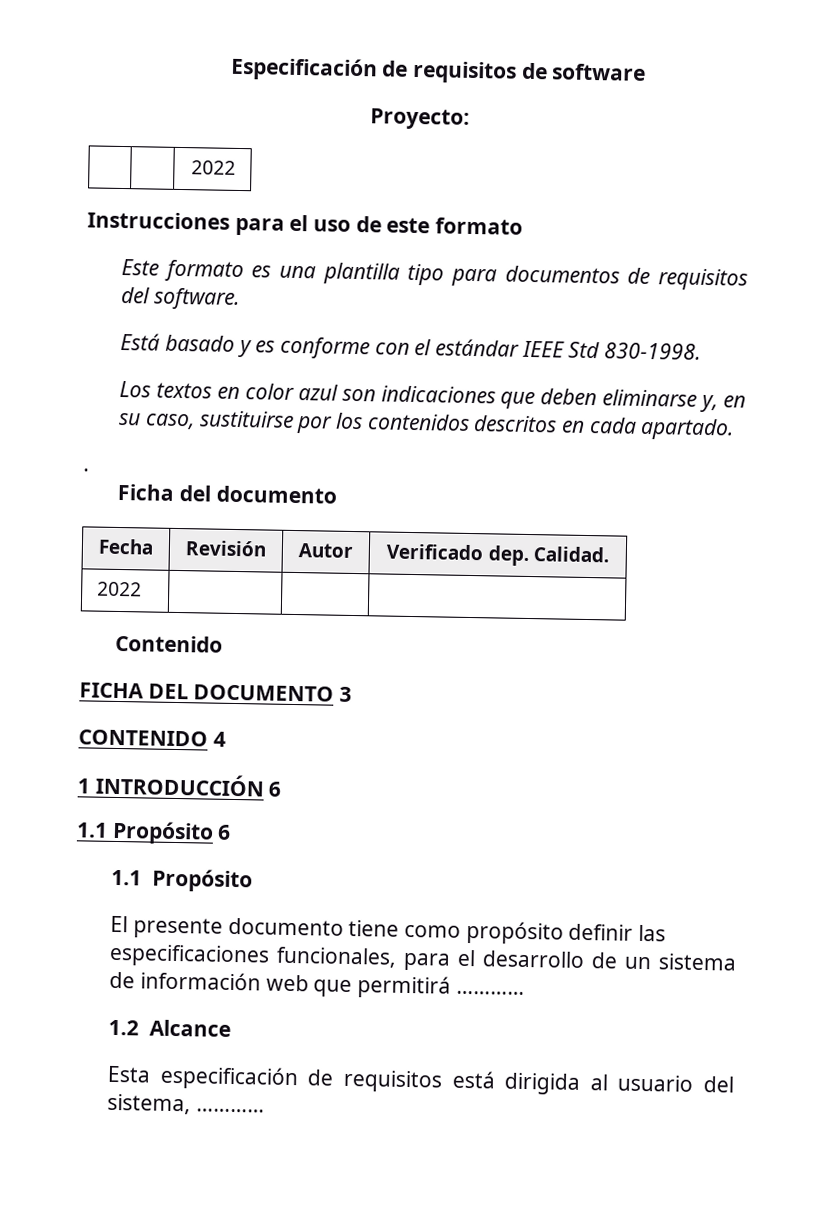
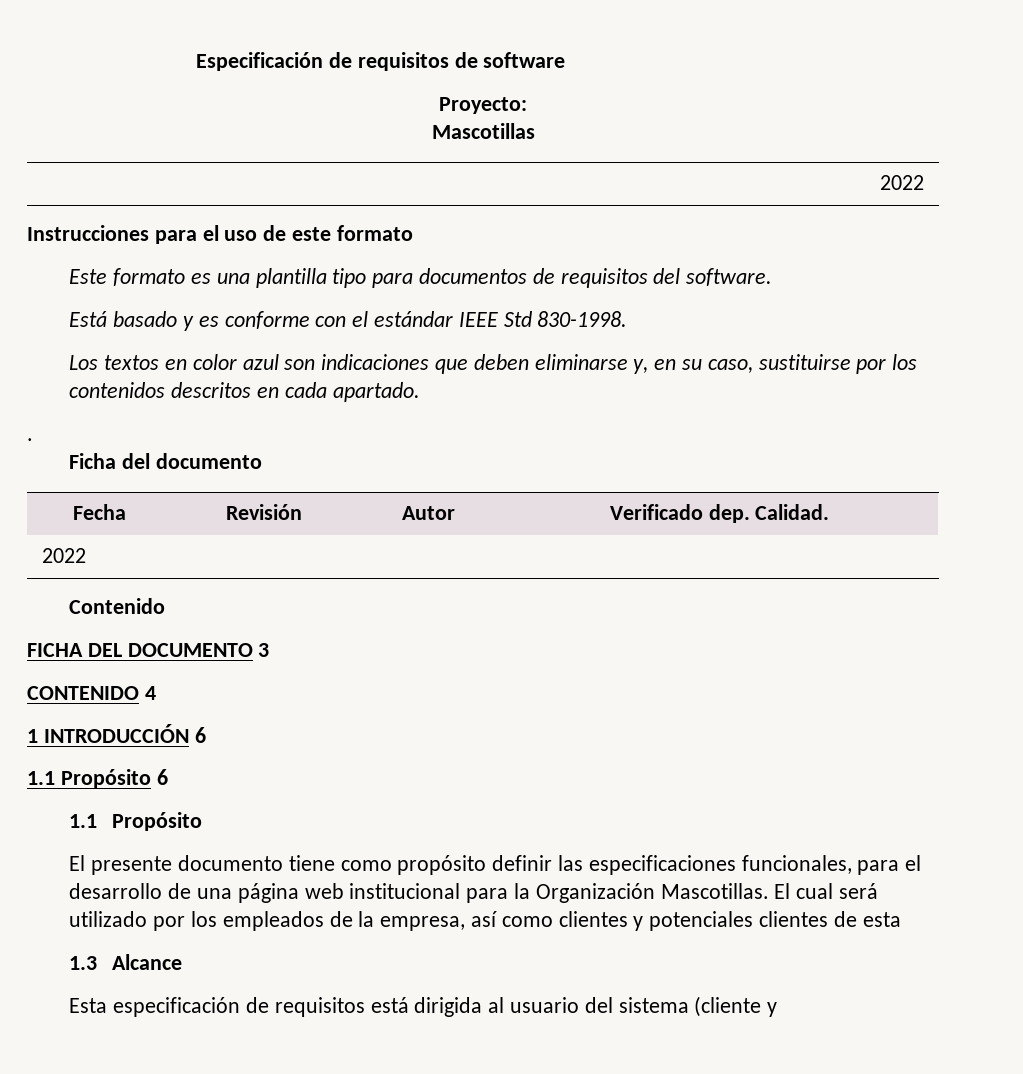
+ Mascotillas
- El presente documento tiene como propósito definir las especificaciones funcionales, para el desarrollo de un sistema de información web que permitirá …………
- 1.2 Alcance
+ El presente documento tiene como propósito definir las especificaciones funcionales, para el desarrollo de una página web institucional para la Organización Mascotillas. El cual será utilizado por los empleados de la empresa, así como clientes y potenciales clientes de esta
+ 1.3 Alcance
- Esta especificación de requisitos está dirigida al usuario del sistema, …………
+ Esta especificación de requisitos está dirigida al usuario del sistema (cliente y

